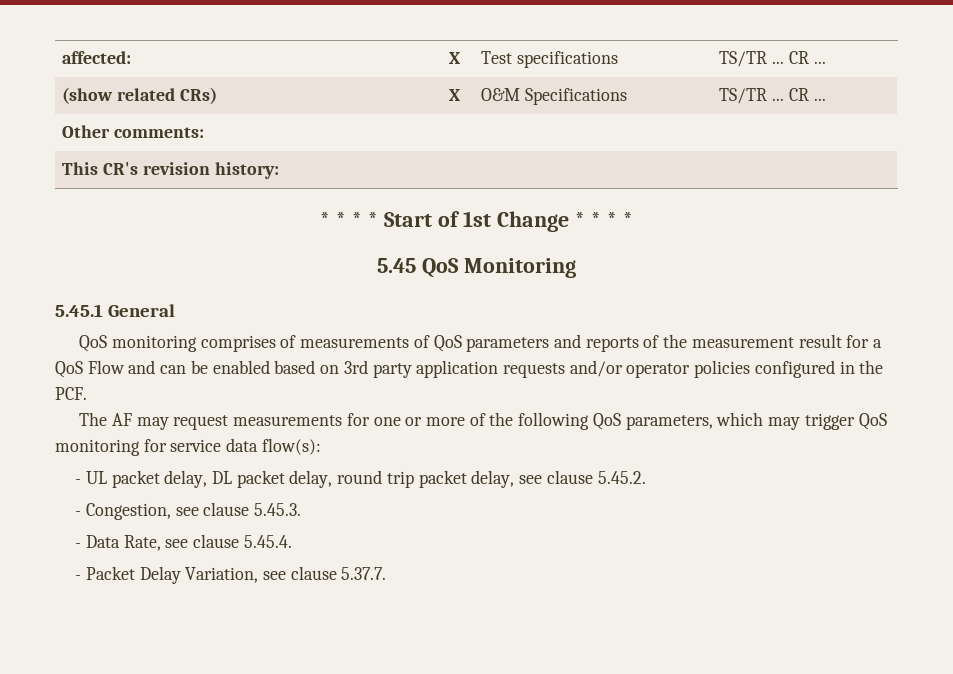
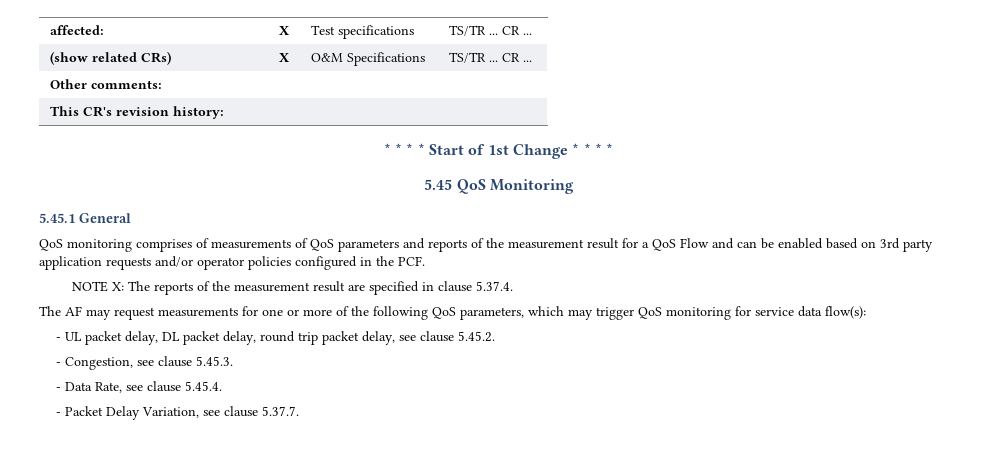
+ NOTE X: The reports of the measurement result are specified in clause 5.37.4.

